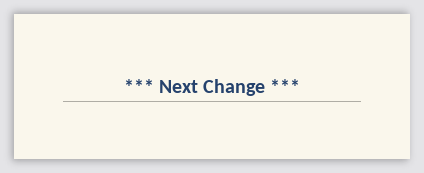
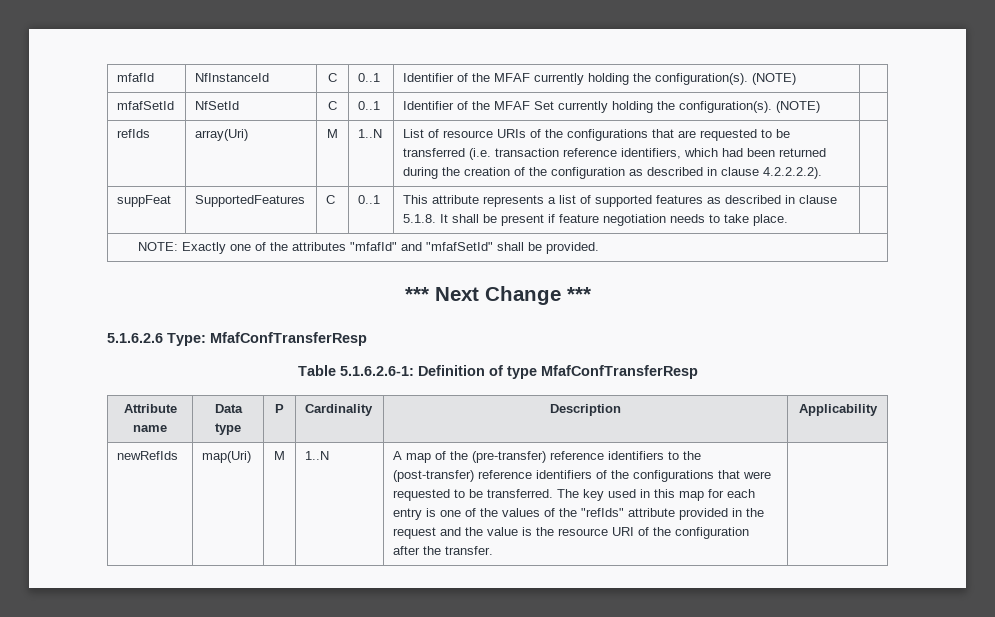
+ mfafId | NfInstanceId | C | 0..1 | Identifier of the MFAF currently holding the configuration(s). (NOTE) |
+ mfafSetId | NfSetId | C | 0..1 | Identifier of the MFAF Set currently holding the configuration(s). (NOTE) |
+ refIds | array(Uri) | M | 1..N | List of resource URIs of the configurations that are requested to be transferred (i.e. transaction reference identifiers, which had been returned during the creation of the configuration as described in clause 4.2.2.2.2). |
+ suppFeat | SupportedFeatures | C | 0..1 | This attribute represents a list of supported features as described in clause 5.1.8. It shall be present if feature negotiation needs to take place. |
+ NOTE: Exactly one of the attributes "mfafId" and "mfafSetId" shall be provided.
  *** Next Change ***
+ 5.1.6.2.6 Type: MfafConfTransferResp
+ Table 5.1.6.2.6-1: Definition of type MfafConfTransferResp
+ Attribute name | Data type | P | Cardinality | Description | Applicability
+ newRefIds | map(Uri) | M | 1..N | A map of the (pre-transfer) reference identifiers to the (post-transfer) reference identifiers of the configurations that were requested to be transferred. The key used in this map for each entry is one of the values of the "refIds" attribute provided in the request and the value is the resource URI of the configuration after the transfer.

